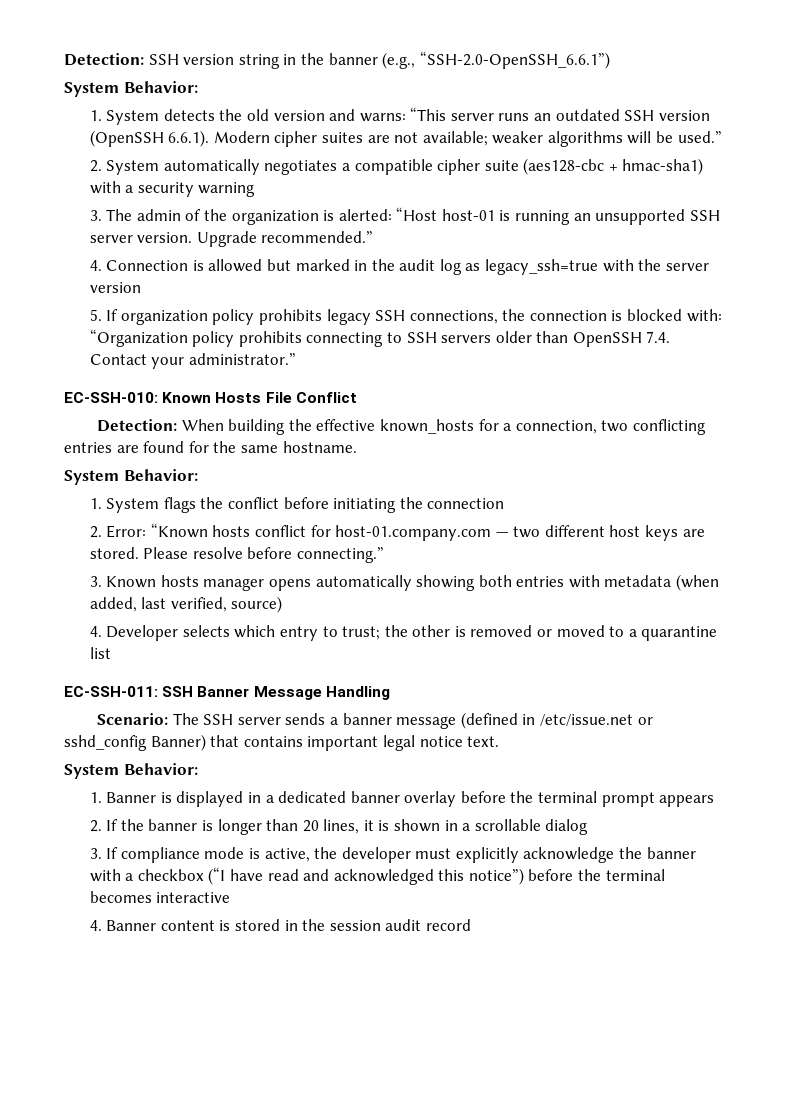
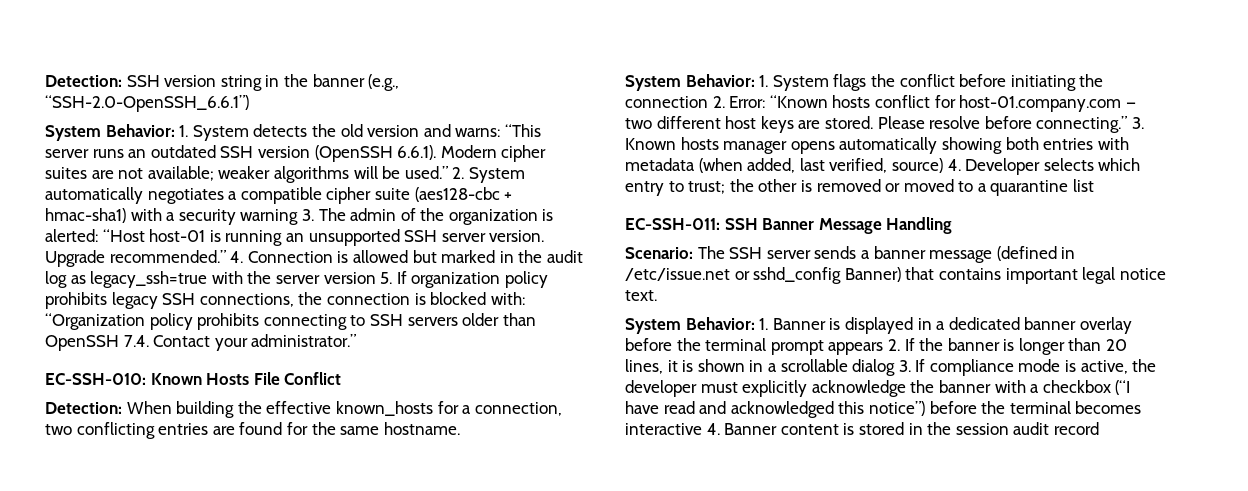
  SSH version string in the banner (e.g., “SSH-2.0-OpenSSH_6.6.1”)
- System Behavior:
- 1. System detects the old version and warns:
+ System Behavior: 1. System detects the old version and warns:
- weaker algorithms will be used.”
- 2. System automatically negotiates a compatible cipher suite (aes128-cbc + hmac-sha1) with a security warning
- 3. The admin of the organization is alerted:
+ weaker algorithms will be used.” 2. System automatically negotiates a compatible cipher suite (aes128-cbc + hmac-sha1) with a security warning 3. The admin of the organization is alerted:
- Upgrade recommended.”
- 4. Connection is allowed but marked in the audit log as legacy_ssh=true with the server version
- 5. If organization policy prohibits legacy SSH connections, the connection is blocked with: “Organization policy prohibits connecting to SSH servers older than OpenSSH 7.4. Contact your administrator.”
+ Upgrade recommended.” 4. Connection is allowed but marked in the audit log as legacy_ssh=true with the server version 5. If organization policy prohibits legacy SSH connections, the connection is blocked with: “Organization policy prohibits connecting to SSH servers older than OpenSSH 7.4. Contact your administrator.”
  Detection: When building the effective known_hosts for a connection, two conflicting entries are found for the same hostname.
- System Behavior:
- 1. System flags the conflict before initiating the connection
- 2. Error: “Known hosts conflict for host-01.company.com — two different host keys are stored.
+ System Behavior: 1. System flags the conflict before initiating the connection 2. Error: “Known hosts conflict for host-01.company.com — two different host keys are stored.
- Please resolve before connecting.”
- 3. Known hosts manager opens automatically showing both entries with metadata (when added, last verified, source)
- 4. Developer selects which entry to trust; the other is removed or moved to a quarantine list
+ Please resolve before connecting.” 3. Known hosts manager opens automatically showing both entries with metadata (when added, last verified, source) 4. Developer selects which entry to trust; the other is removed or moved to a quarantine list
  The SSH server sends a banner message (defined in /etc/issue.net or sshd_config Banner) that contains important legal notice text.
- System Behavior:
- 1. Banner is displayed in a dedicated banner overlay before the terminal prompt appears
- 2. If the banner is longer than 20 lines, it is shown in a scrollable dialog
- 3. If compliance mode is active, the developer must explicitly acknowledge the banner with a checkbox (“I have read and acknowledged this notice”) before the terminal becomes interactive
- 4. Banner content is stored in the session audit record
+ System Behavior: 1. Banner is displayed in a dedicated banner overlay before the terminal prompt appears 2. If the banner is longer than 20 lines, it is shown in a scrollable dialog 3. If compliance mode is active, the developer must explicitly acknowledge the banner with a checkbox (“I have read and acknowledged this notice”) before the terminal becomes interactive 4. Banner content is stored in the session audit record

